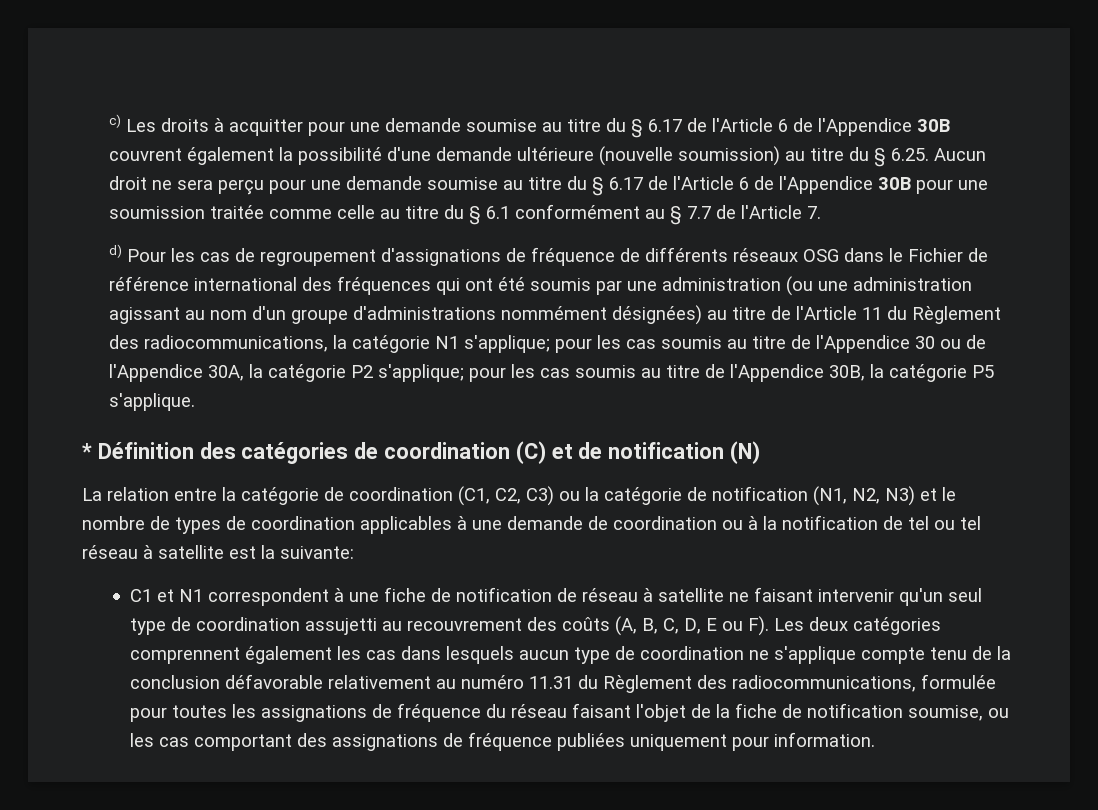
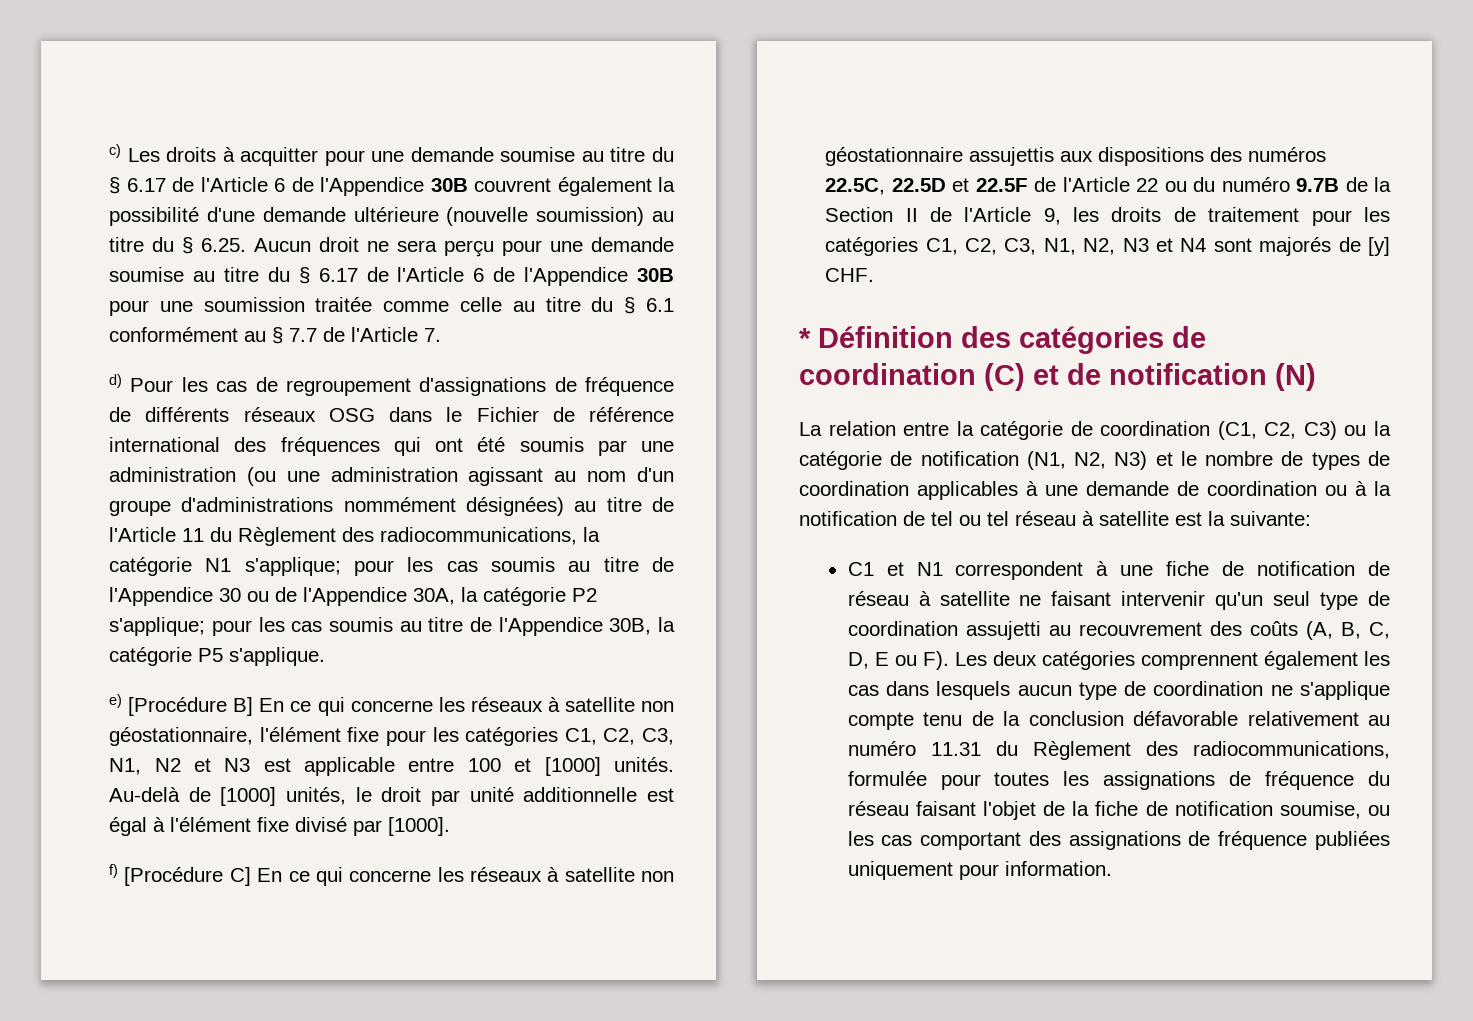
+ e) [Procédure B] En ce qui concerne les réseaux à satellite non géostationnaire, l'élément fixe pour les catégories C1, C2, C3, N1, N2 et N3 est applicable entre 100 et [1000] unités. Au-delà de [1000] unités, le droit par unité additionnelle est égal à l'élément fixe divisé par [1000].
+ f) [Procédure C] En ce qui concerne les réseaux à satellite non géostationnaire assujettis aux dispositions des numéros 22.5C, 22.5D et 22.5F de l'Article 22 ou du numéro 9.7B de la Section II de l'Article 9, les droits de traitement pour les catégories C1, C2, C3, N1, N2, N3 et N4 sont majorés de [y] CHF.

